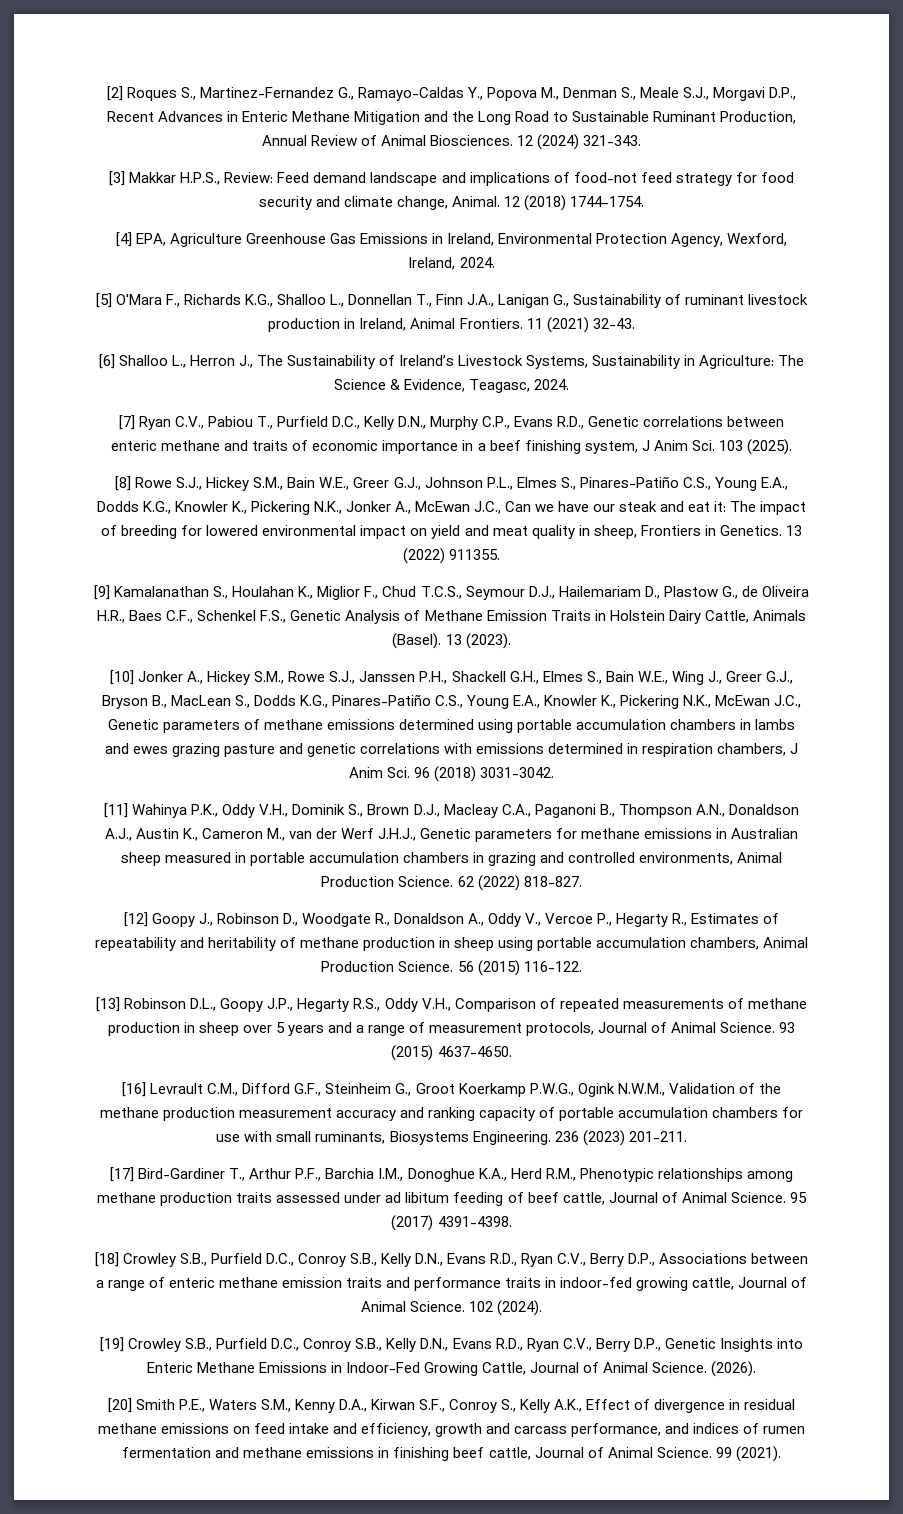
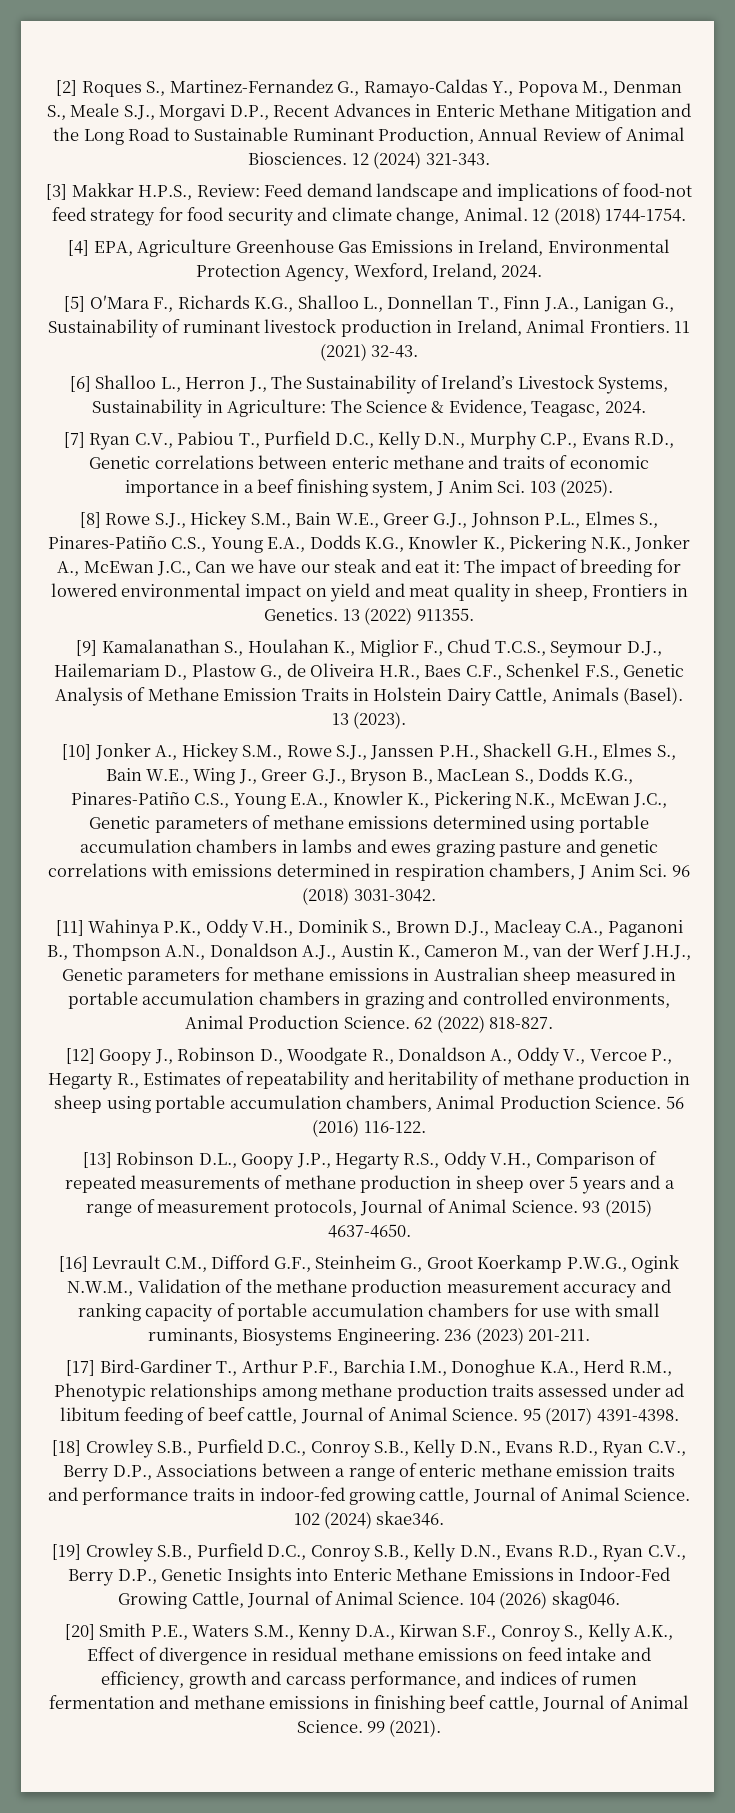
- 56 (2015) 116-122.
+ 56 (2016) 116-122.
- 102 (2024).
+ 102 (2024) skae346.
- (2026).
+ 104 (2026) skag046.

